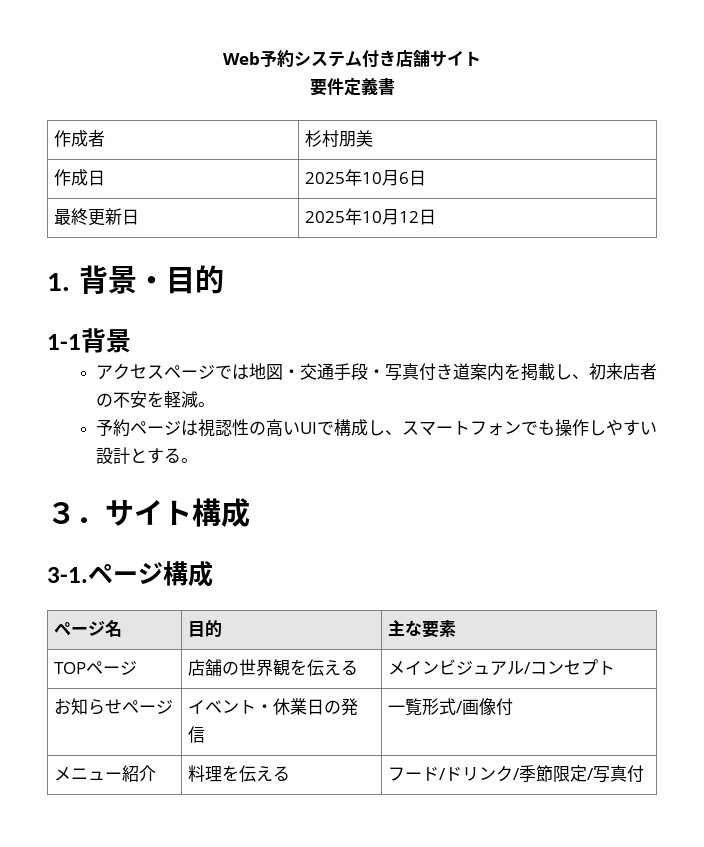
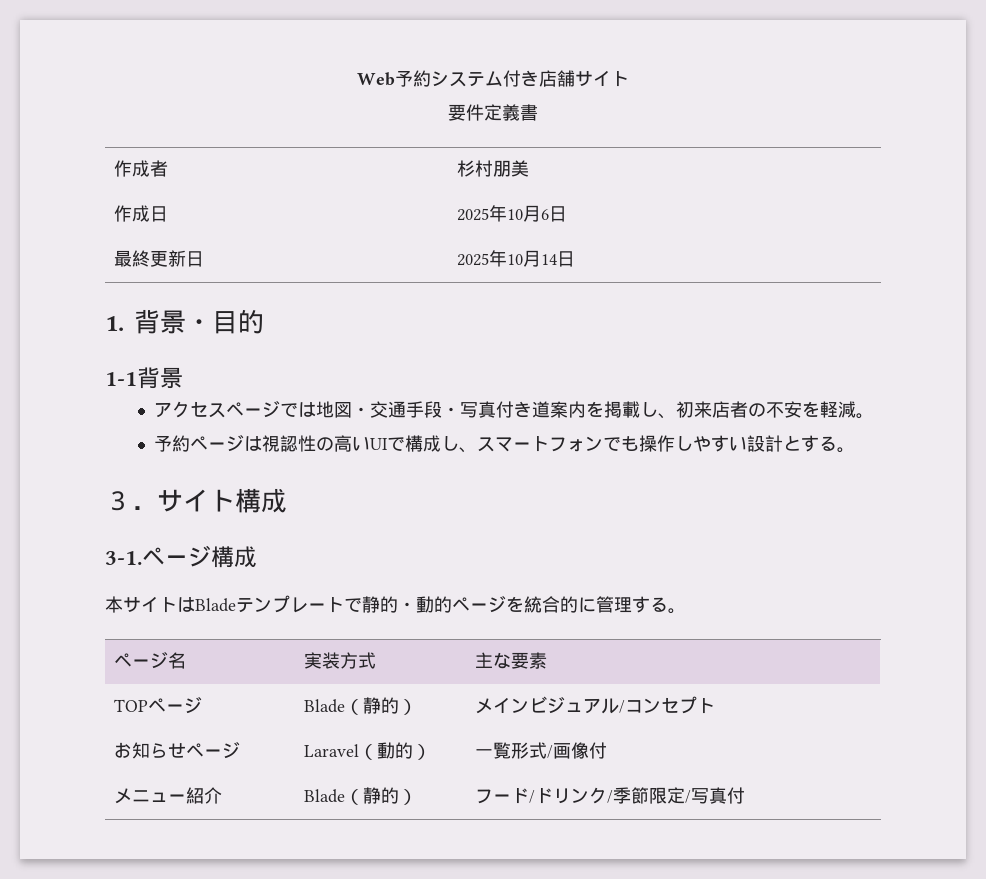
- 最終更新日 | 2025年10月12日
+ 最終更新日 | 2025年10月14日
+ 本サイトはBladeテンプレートで静的・動的ページを統合的に管理する。
- ページ名 | 目的 | 主な要素
+ ページ名 | 実装方式 | 主な要素
- TOPページ | 店舗の世界観を伝える | メインビジュアル/コンセプト
+ TOPページ | Blade（静的） | メインビジュアル/コンセプト
- お知らせページ | イベント・休業日の発信 | 一覧形式/画像付
+ お知らせページ | Laravel（動的） | 一覧形式/画像付
- メニュー紹介 | 料理を伝える | フード/ドリンク/季節限定/写真付
+ メニュー紹介 | Blade（静的） | フード/ドリンク/季節限定/写真付

